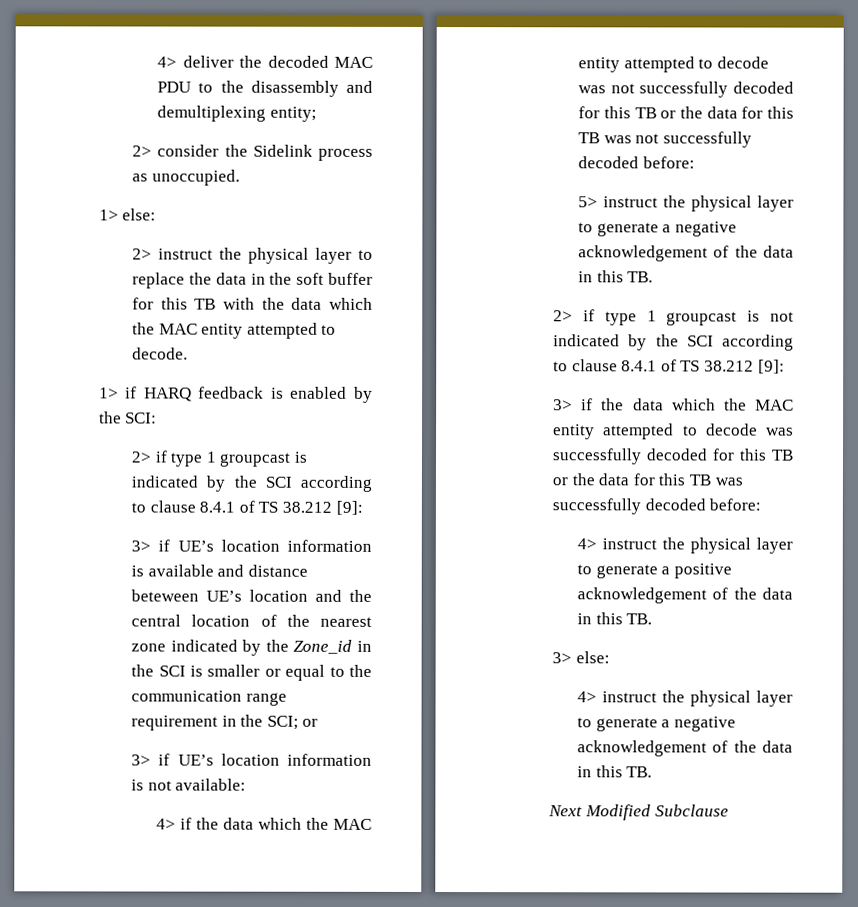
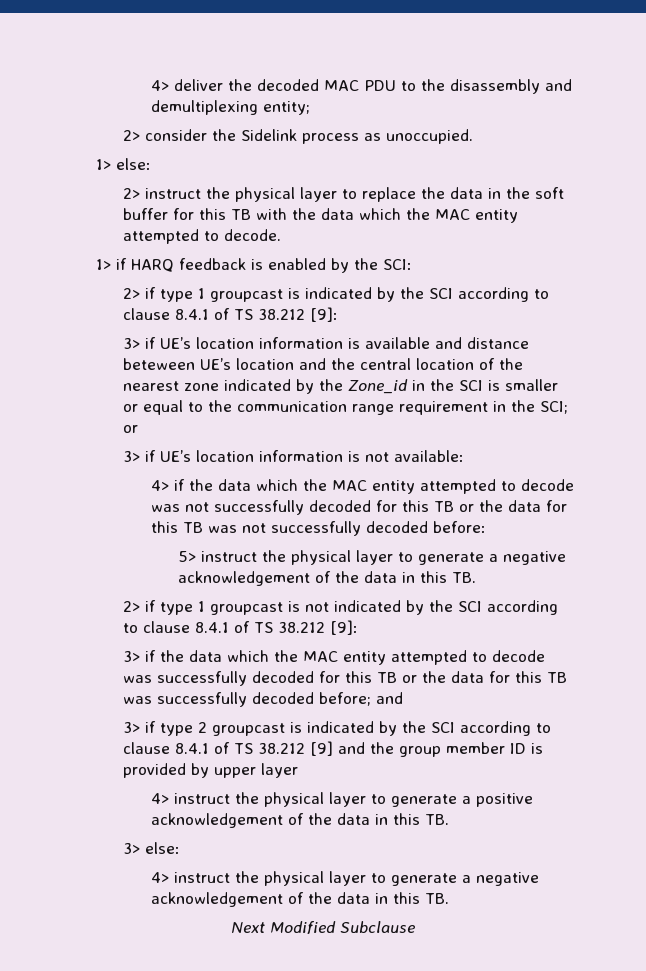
- 3> if the data which the MAC entity attempted to decode was successfully decoded for this TB or the data for this TB was successfully decoded before:
+ 3> if the data which the MAC entity attempted to decode was successfully decoded for this TB or the data for this TB was successfully decoded before; and
+ 3> if type 2 groupcast is indicated by the SCI according to clause 8.4.1 of TS 38.212 [9] and the group member ID is provided by upper layer

